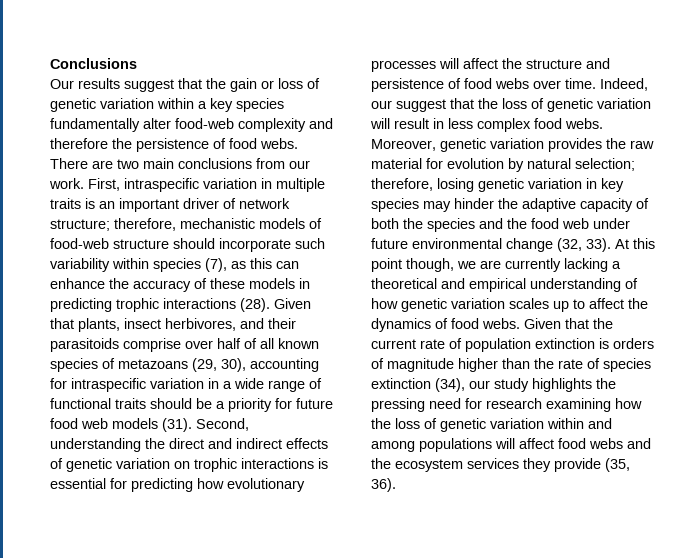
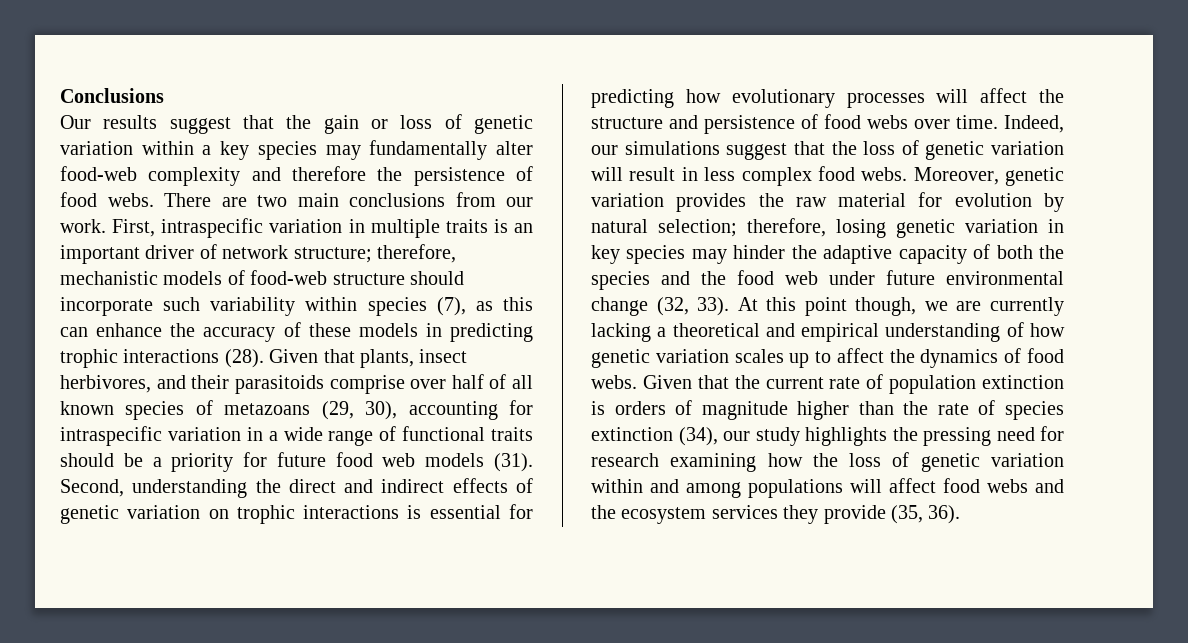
- Our results suggest that the gain or loss of genetic variation within a key species fundamentally alter food-web complexity and therefore the persistence of food webs.
+ Our results suggest that the gain or loss of genetic variation within a key species may fundamentally alter food-web complexity and therefore the persistence of food webs.
- Indeed, our suggest that the loss of genetic variation will result in less complex food webs.
+ Indeed, our simulations suggest that the loss of genetic variation will result in less complex food webs.

